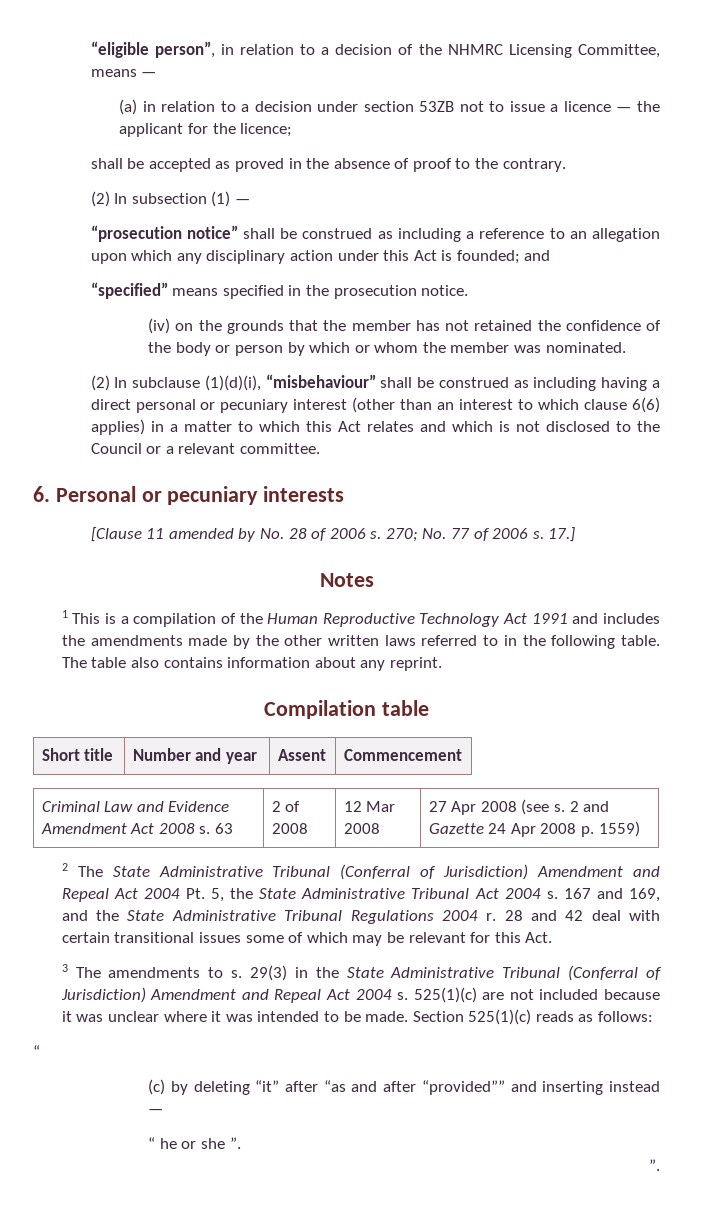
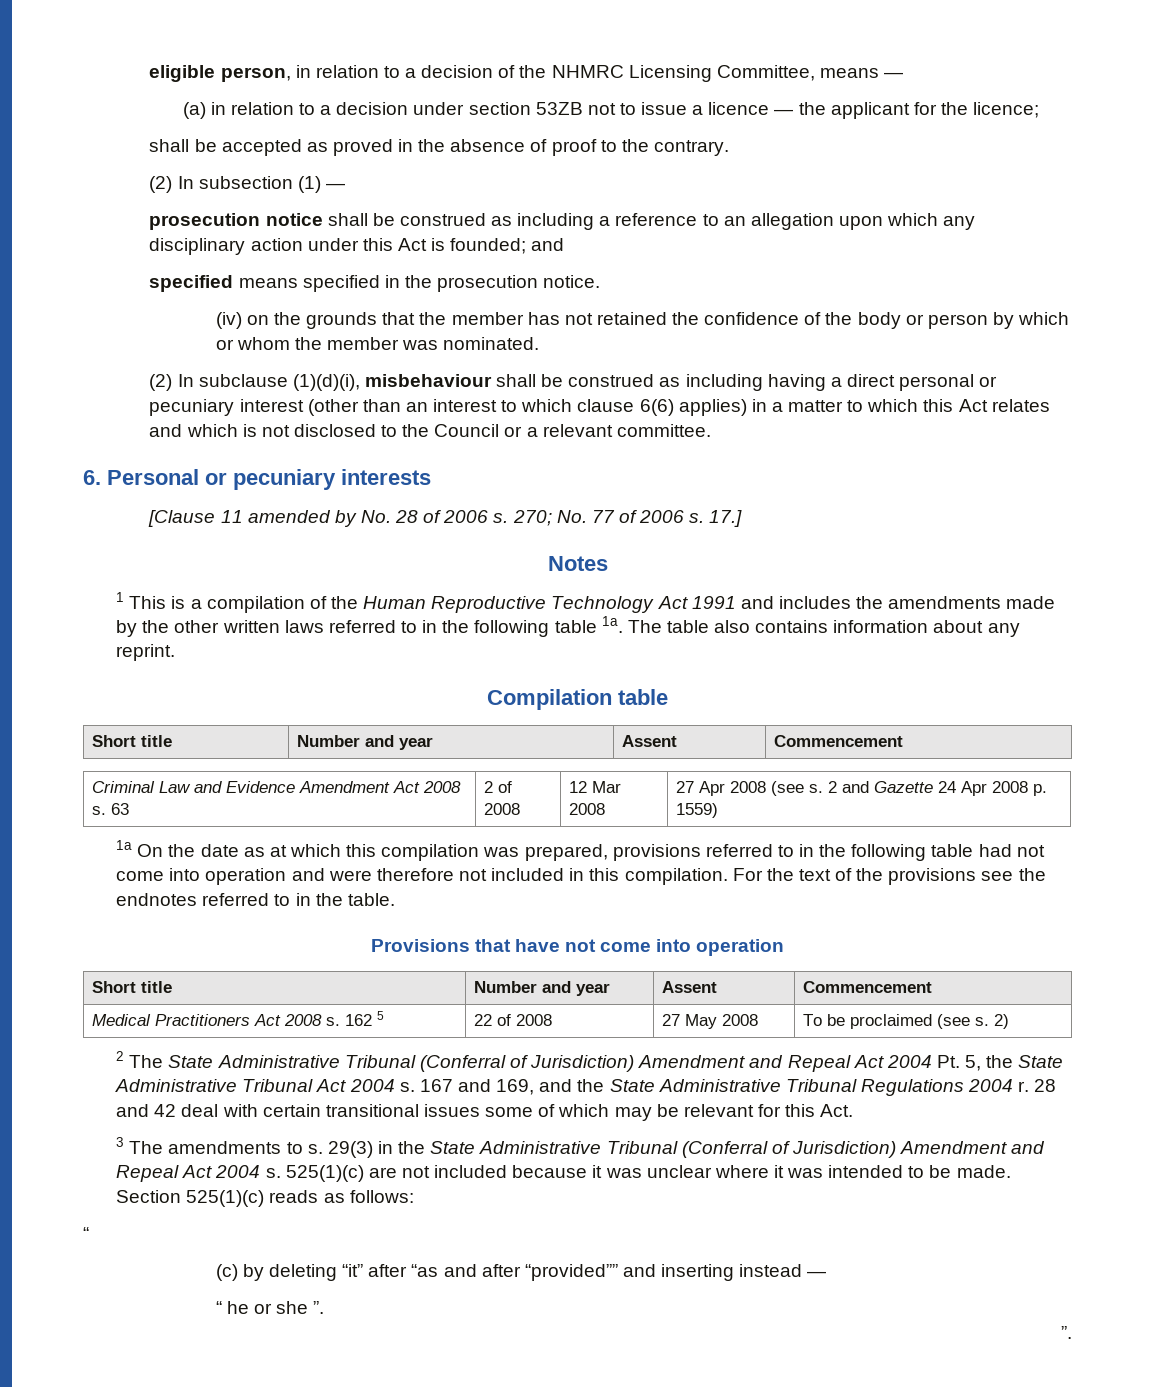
- “eligible person”, in relation to a decision of the NHMRC Licensing Committee, means —
+ eligible person, in relation to a decision of the NHMRC Licensing Committee, means —
- “prosecution notice” shall be construed as including a reference to an allegation upon which any disciplinary action under this Act is founded; and
+ prosecution notice shall be construed as including a reference to an allegation upon which any disciplinary action under this Act is founded; and
- “specified” means specified in the prosecution notice.
+ specified means specified in the prosecution notice.
- (2) In subclause (1)(d)(i), “misbehaviour” shall be construed as including having a direct personal or pecuniary interest (other than an interest to which clause 6(6) applies) in a matter to which this Act relates and which is not disclosed to the Council or a relevant committee.
+ (2) In subclause (1)(d)(i), misbehaviour shall be construed as including having a direct personal or pecuniary interest (other than an interest to which clause 6(6) applies) in a matter to which this Act relates and which is not disclosed to the Council or a relevant committee.
- 1 This is a compilation of the Human Reproductive Technology Act 1991 and includes the amendments made by the other written laws referred to in the following table.
+ 1 This is a compilation of the Human Reproductive Technology Act 1991 and includes the amendments made by the other written laws referred to in the following table 1a.
+ 1a On the date as at which this compilation was prepared, provisions referred to in the following table had not come into operation and were therefore not included in this compilation. For the text of the provisions see the endnotes referred to in the table.
+ Provisions that have not come into operation
+ Short title | Number and year | Assent | Commencement
+ Medical Practitioners Act 2008 s. 162 5 | 22 of 2008 | 27 May 2008 | To be proclaimed (see s. 2)

